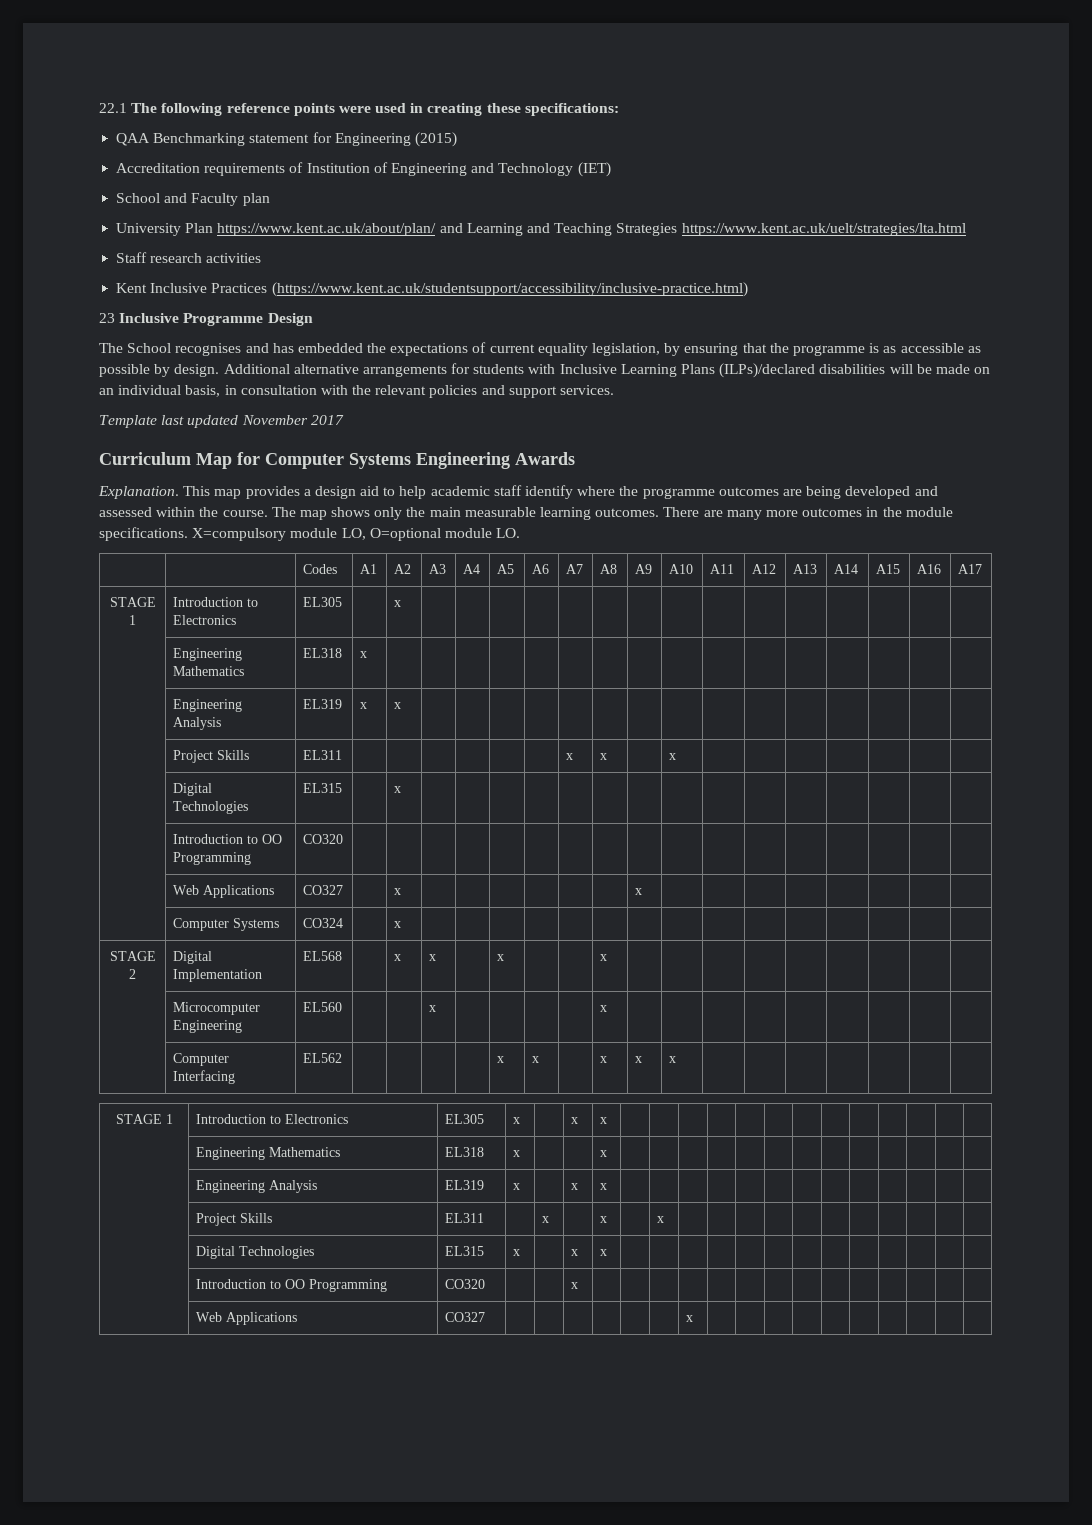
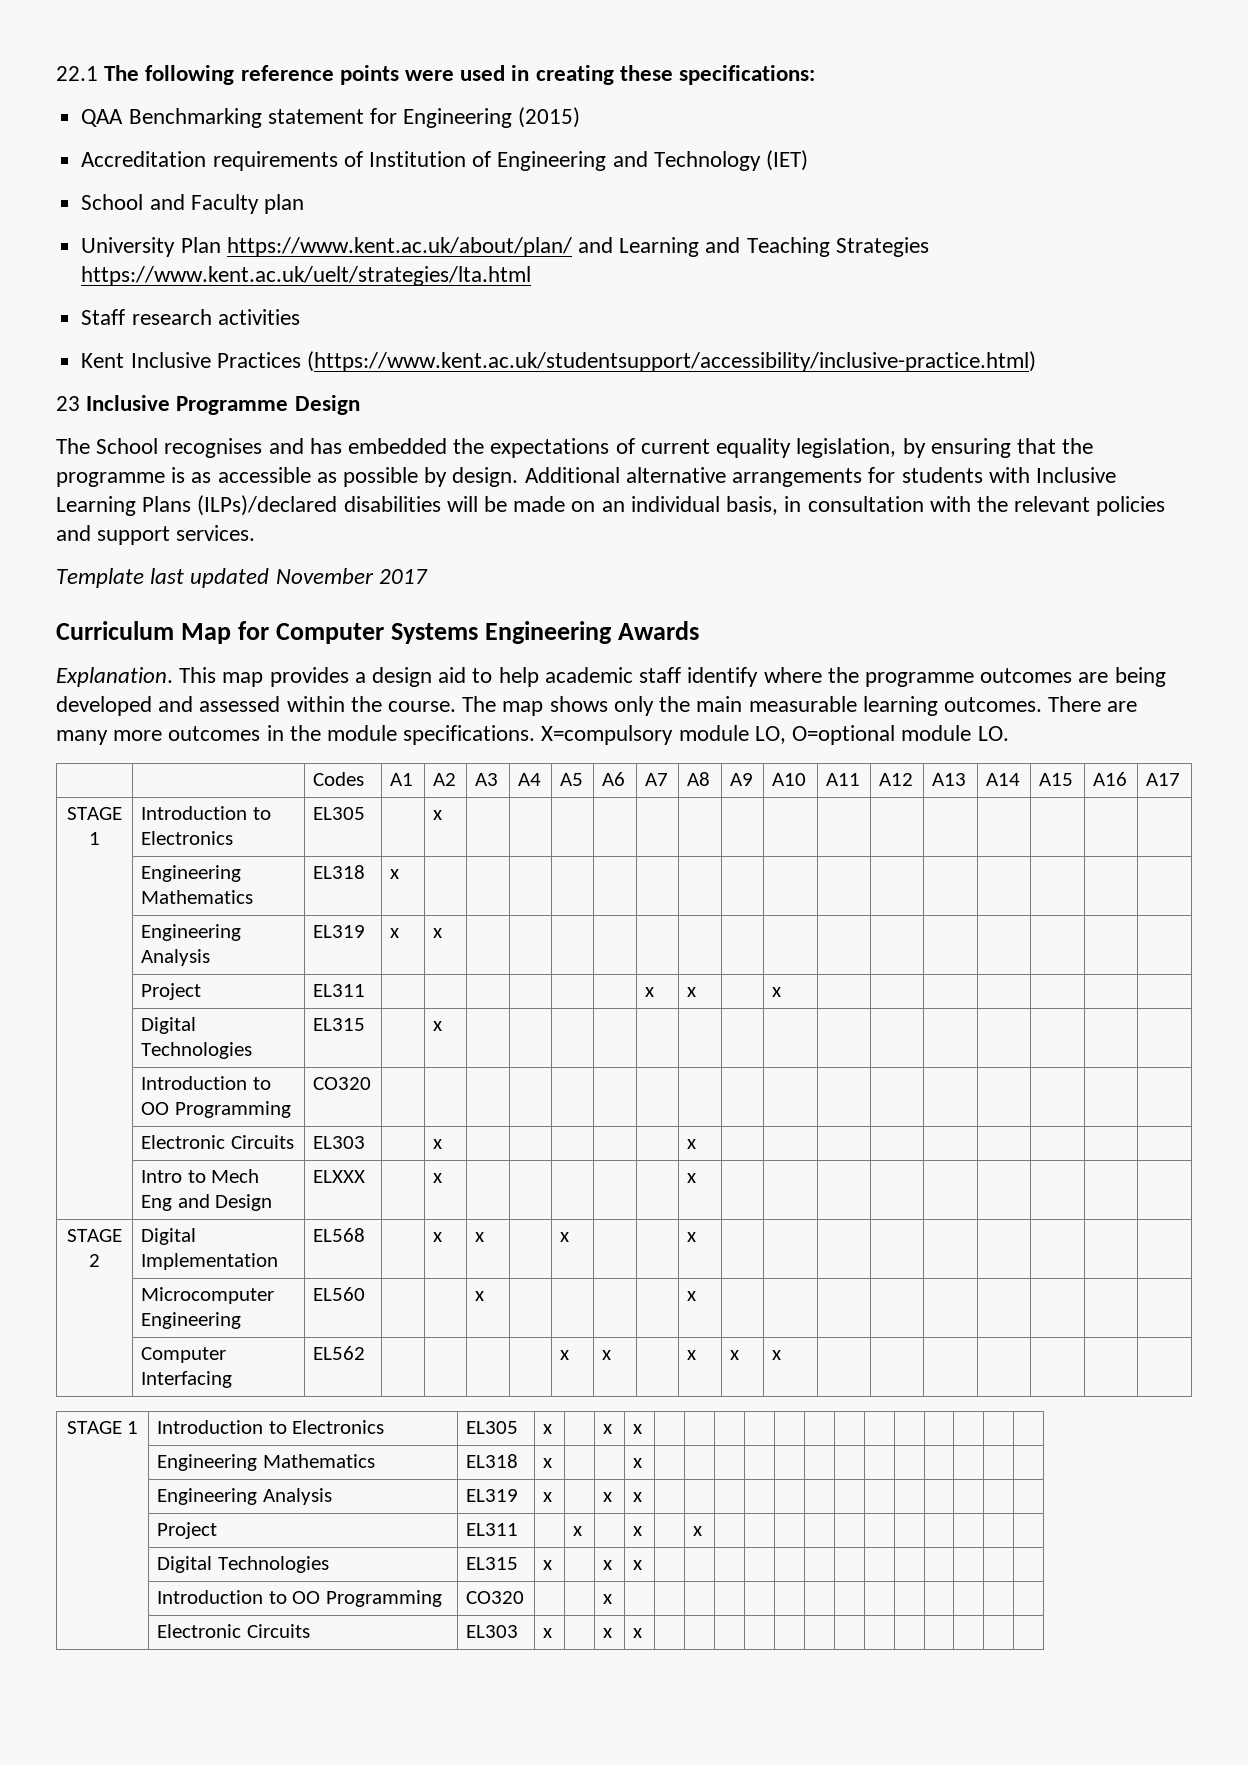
- | Project Skills | EL311 | | | | | | | x | x | | x | | | | | | |
+ | Project | EL311 | | | | | | | x | x | | x | | | | | | |
- | Web Applications | CO327 | | x | | | | | | | x | | | | | | | |
- | Computer Systems | CO324 | | x | | | | | | | | | | | | | | |
+ | Electronic Circuits | EL303 | | x | | | | | | x | | | | | | | | |
+ | Intro to Mech Eng and Design | ELXXX | | x | | | | | | x | | | | | | | | |
- | Project Skills | EL311 | | x | | x | | x | | | | | | | | | | |
+ | Project | EL311 | | x | | x | | x | | | | | | | | | | |
- | Web Applications | CO327 | | | | | | | x | | | | | | | | | |
+ | Electronic Circuits | EL303 | x | | x | x | | | | | | | | | | | | |

